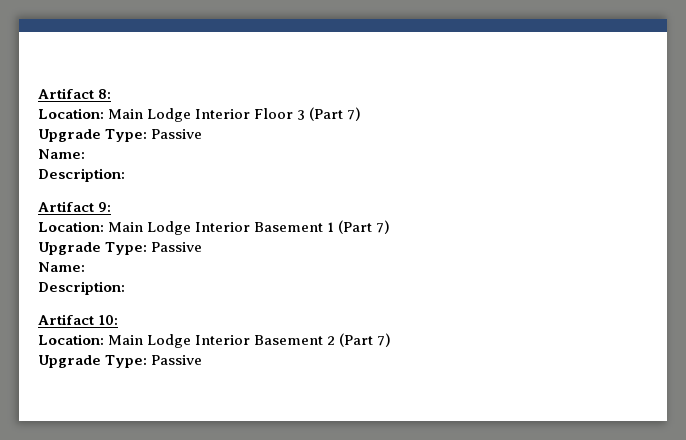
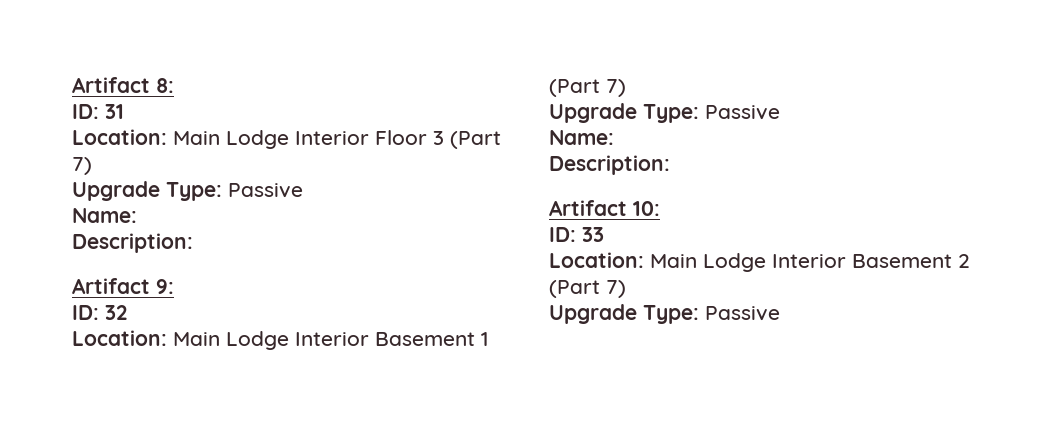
+ ID: 31
+ ID: 32
+ ID: 33

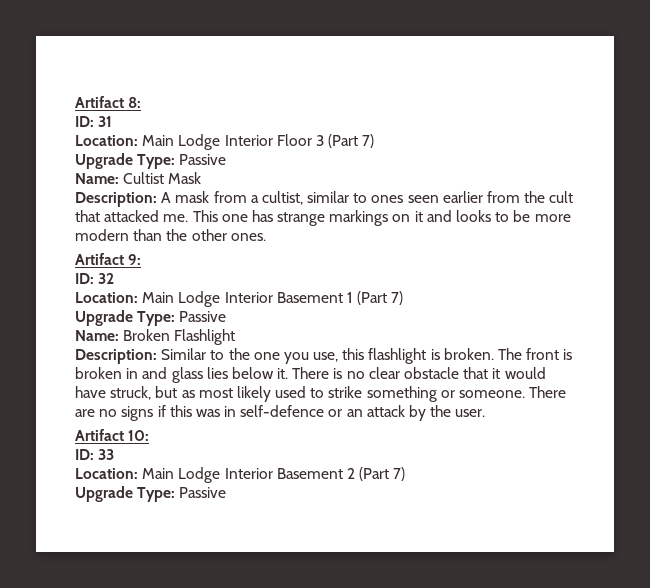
  Location: Main Lodge Interior Floor 3 (Part 7)
  Upgrade Type: Passive
- Name:
- Description:
+ Name: Cultist Mask
+ Description: A mask from a cultist, similar to ones seen earlier from the cult that attacked me. This one has strange markings on it and looks to be more modern than the other ones.
  Location: Main Lodge Interior Basement 1 (Part 7)
  Upgrade Type: Passive
- Name:
- Description:
+ Name: Broken Flashlight
+ Description: Similar to the one you use, this flashlight is broken. The front is broken in and glass lies below it. There is no clear obstacle that it would have struck, but as most likely used to strike something or someone. There are no signs if this was in self-defence or an attack by the user.

